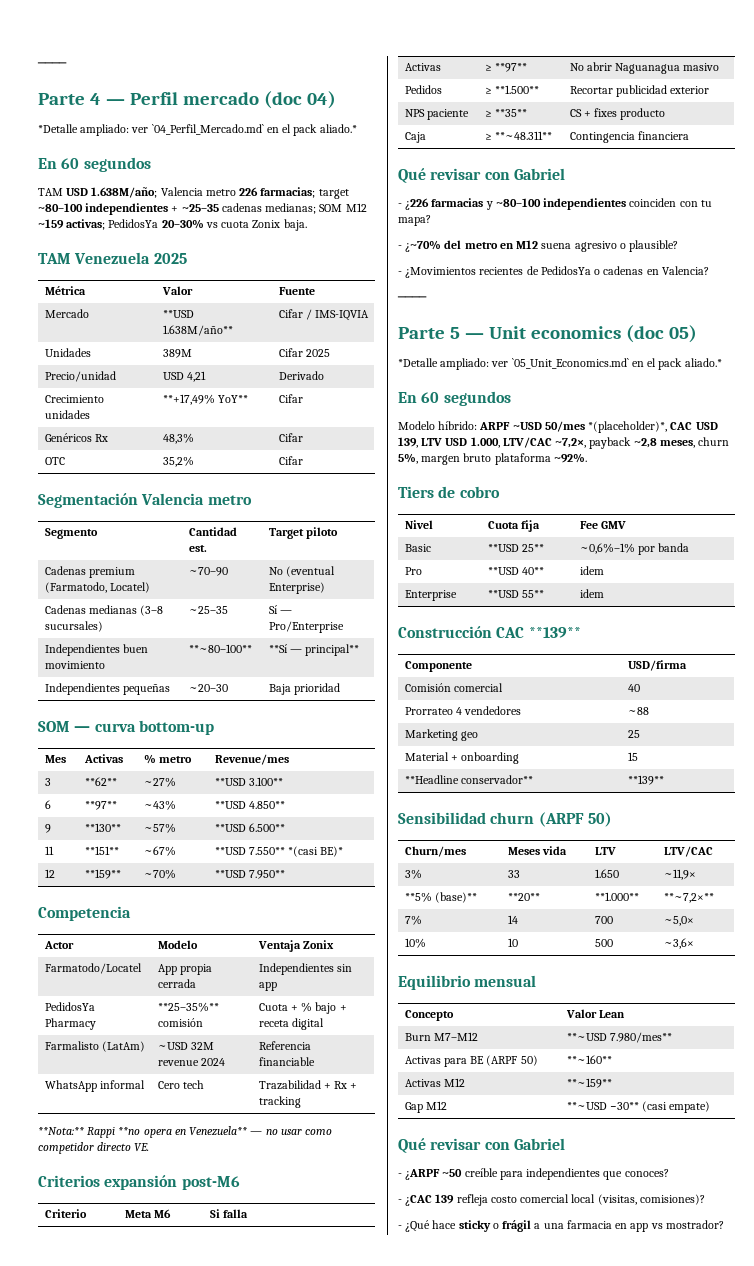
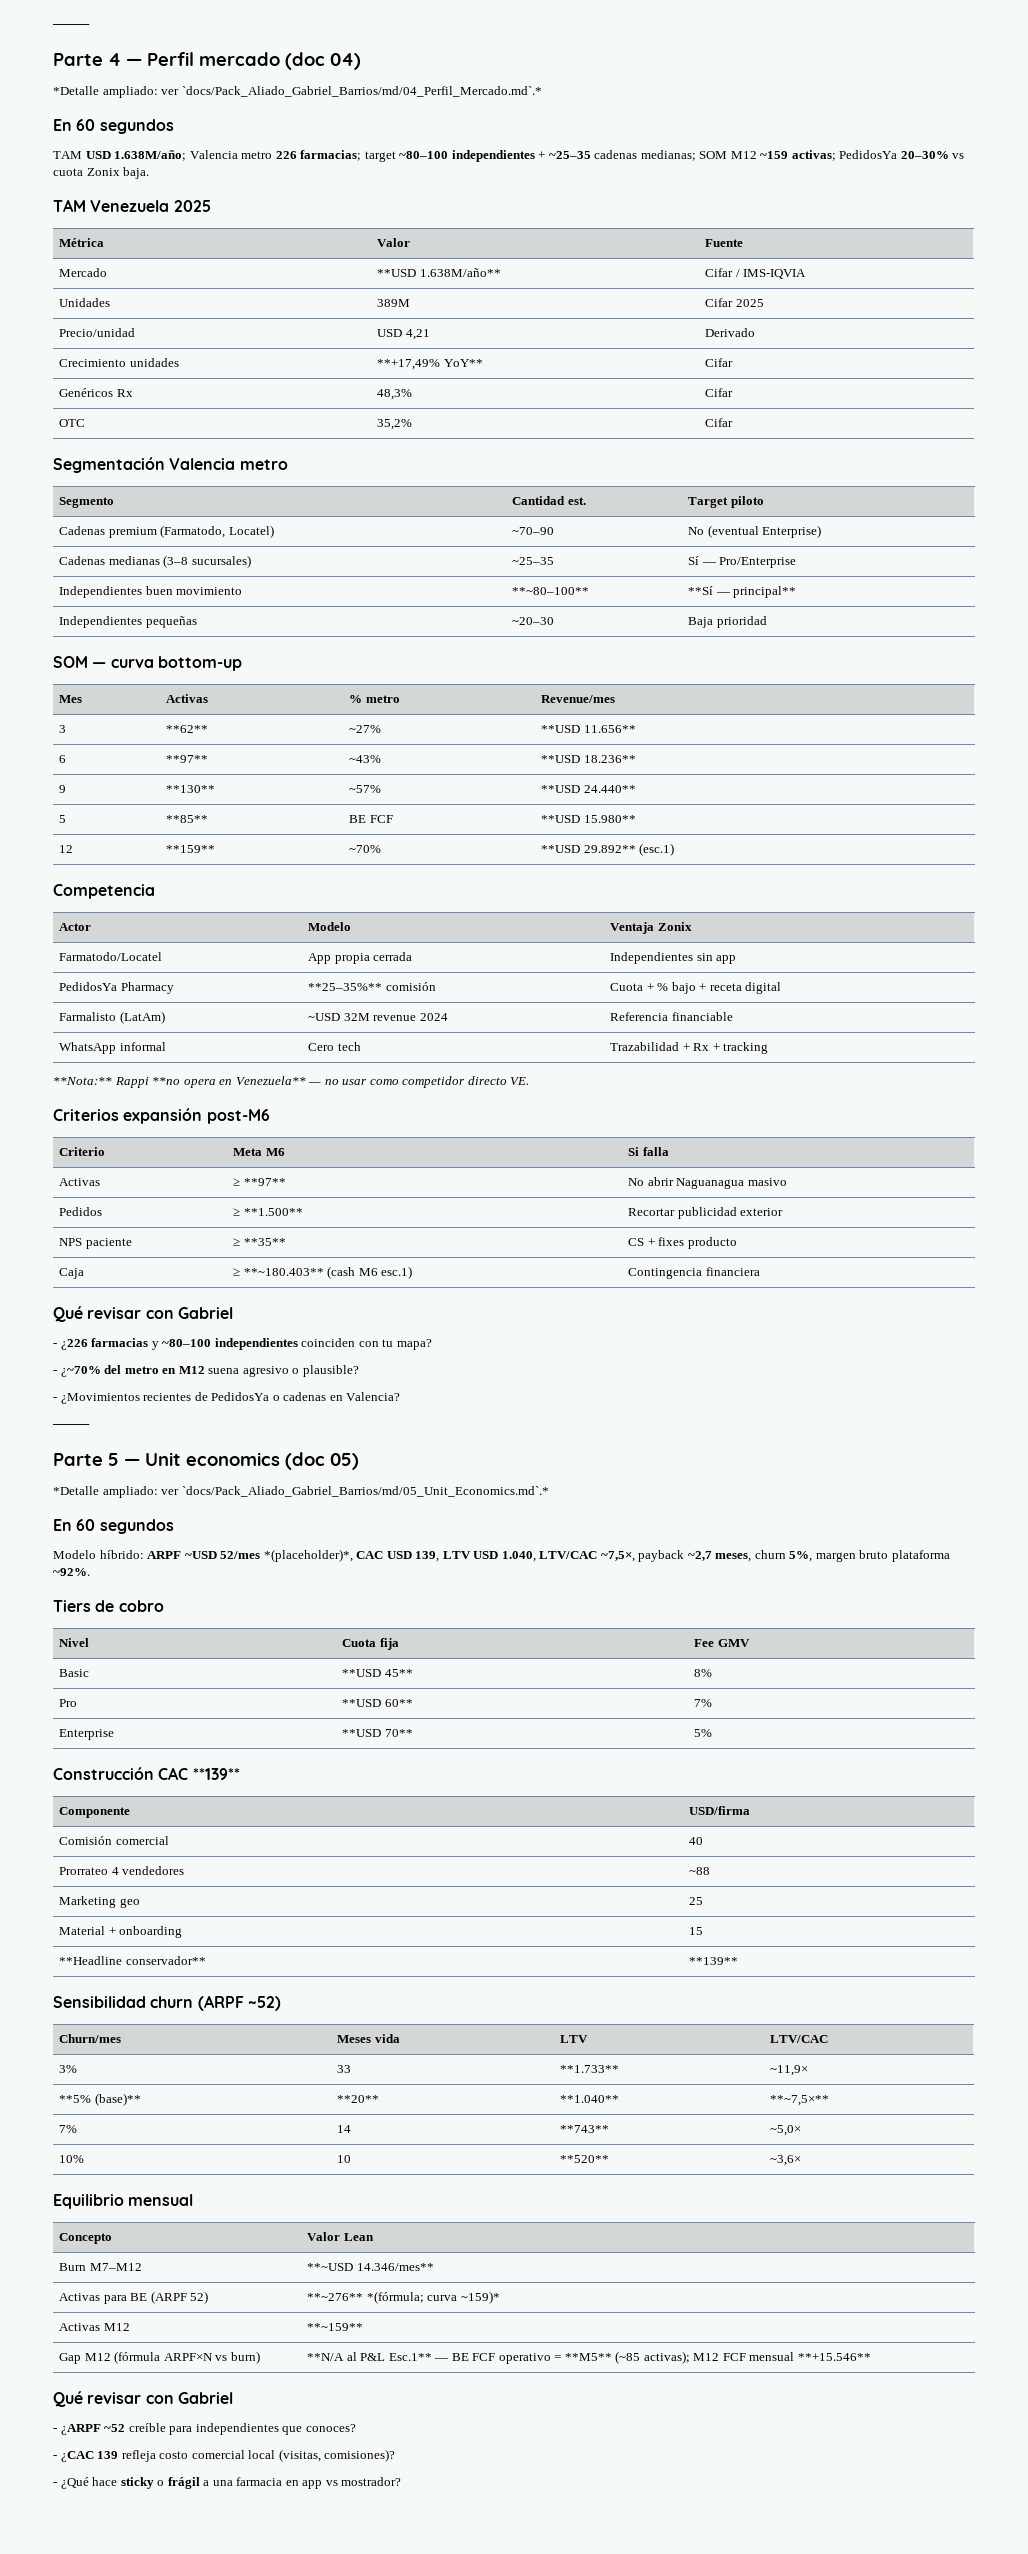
- *Detalle ampliado: ver `04_Perfil_Mercado.md` en el pack aliado.*
+ *Detalle ampliado: ver `docs/Pack_Aliado_Gabriel_Barrios/md/04_Perfil_Mercado.md`.*
- 3 | **62** | ~27% | **USD 3.100**
+ 3 | **62** | ~27% | **USD 11.656**
- 6 | **97** | ~43% | **USD 4.850**
+ 6 | **97** | ~43% | **USD 18.236**
- 9 | **130** | ~57% | **USD 6.500**
- 11 | **151** | ~67% | **USD 7.550** *(casi BE)*
+ 9 | **130** | ~57% | **USD 24.440**
+ 5 | **85** | BE FCF | **USD 15.980**
- 12 | **159** | ~70% | **USD 7.950**
+ 12 | **159** | ~70% | **USD 29.892** (esc.1)
- Caja | ≥ **~48.311** | Contingencia financiera
+ Caja | ≥ **~180.403** (cash M6 esc.1) | Contingencia financiera
- *Detalle ampliado: ver `05_Unit_Economics.md` en el pack aliado.*
+ *Detalle ampliado: ver `docs/Pack_Aliado_Gabriel_Barrios/md/05_Unit_Economics.md`.*
- Modelo híbrido: ARPF ~USD 50/mes *(placeholder)*, CAC USD 139, LTV USD 1.000, LTV/CAC ~7,2×, payback ~2,8 meses, churn 5%, margen bruto plataforma ~92%.
+ Modelo híbrido: ARPF ~USD 52/mes *(placeholder)*, CAC USD 139, LTV USD 1.040, LTV/CAC ~7,5×, payback ~2,7 meses, churn 5%, margen bruto plataforma ~92%.
- Basic | **USD 25** | ~0,6%–1% por banda
+ Basic | **USD 45** | 8%
- Pro | **USD 40** | idem
+ Pro | **USD 60** | 7%
- Enterprise | **USD 55** | idem
+ Enterprise | **USD 70** | 5%
- Sensibilidad churn (ARPF 50)
+ Sensibilidad churn (ARPF ~52)
- 3% | 33 | 1.650 | ~11,9×
+ 3% | 33 | **1.733** | ~11,9×
- **5% (base)** | **20** | **1.000** | **~7,2×**
+ **5% (base)** | **20** | **1.040** | **~7,5×**
- 7% | 14 | 700 | ~5,0×
+ 7% | 14 | **743** | ~5,0×
- 10% | 10 | 500 | ~3,6×
+ 10% | 10 | **520** | ~3,6×
- Burn M7–M12 | **~USD 7.980/mes**
+ Burn M7–M12 | **~USD 14.346/mes**
- Activas para BE (ARPF 50) | **~160**
+ Activas para BE (ARPF 52) | **~276** *(fórmula; curva ~159)*
- Gap M12 | **~USD −30** (casi empate)
+ Gap M12 (fórmula ARPF×N vs burn) | **N/A al P&L Esc.1** — BE FCF operativo = **M5** (~85 activas); M12 FCF mensual **+15.546**
- - ¿ARPF ~50 creíble para independientes que conoces?
+ - ¿ARPF ~52 creíble para independientes que conoces?

